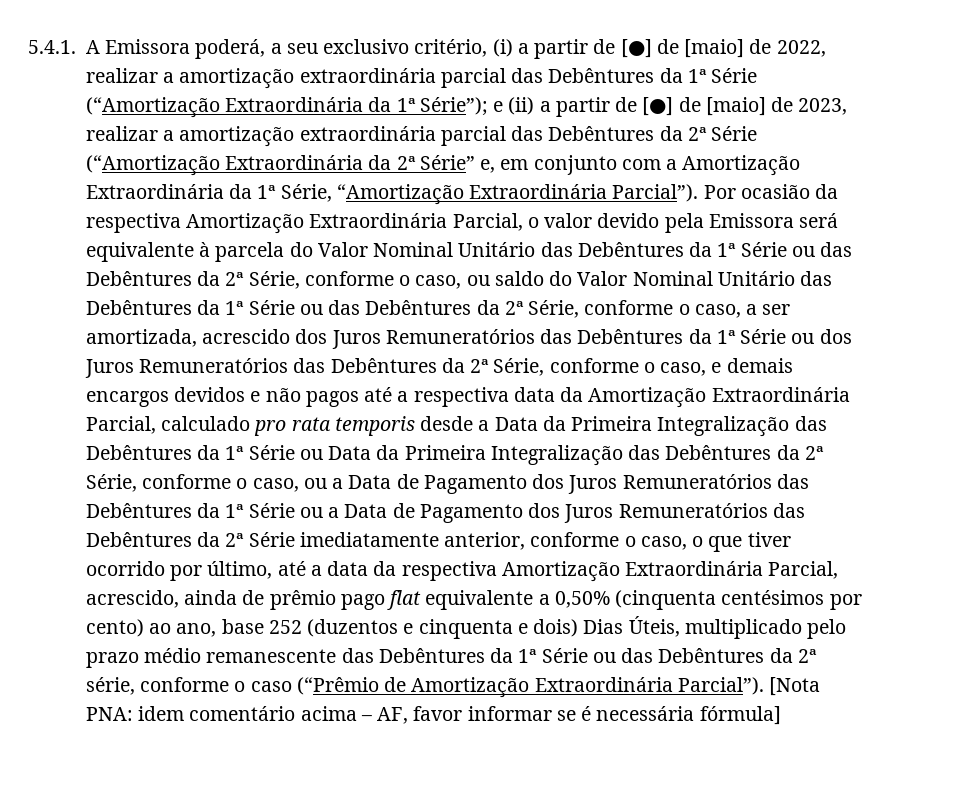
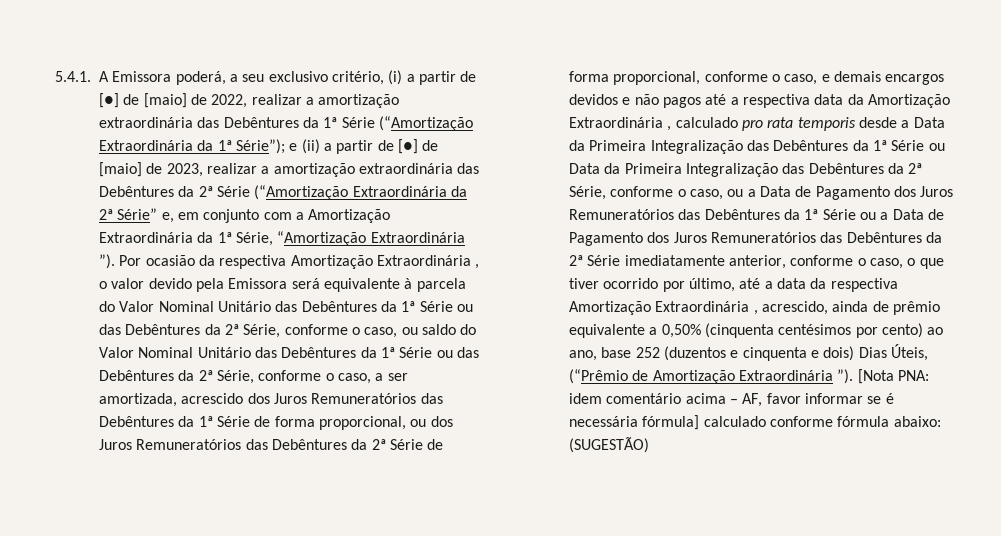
- 5.4.1. A Emissora poderá, a seu exclusivo critério, (i) a partir de [●] de [maio] de 2022, realizar a amortização extraordinária parcial das Debêntures da 1ª Série (“Amortização Extraordinária da 1ª Série”);
+ 5.4.1. A Emissora poderá, a seu exclusivo critério, (i) a partir de [●] de [maio] de 2022, realizar a amortização extraordinária das Debêntures da 1ª Série (“Amortização Extraordinária da 1ª Série”);
- e (ii) a partir de [●] de [maio] de 2023, realizar a amortização extraordinária parcial das Debêntures da 2ª Série (“Amortização Extraordinária da 2ª Série” e, em conjunto com a Amortização Extraordinária da 1ª Série, “Amortização Extraordinária Parcial”).
+ e (ii) a partir de [●] de [maio] de 2023, realizar a amortização extraordinária das Debêntures da 2ª Série (“Amortização Extraordinária da 2ª Série” e, em conjunto com a Amortização Extraordinária da 1ª Série, “Amortização Extraordinária ”).
- Por ocasião da respectiva Amortização Extraordinária Parcial, o valor devido pela Emissora será equivalente à parcela do Valor Nominal Unitário das Debêntures da 1ª Série ou das Debêntures da 2ª Série, conforme o caso, ou saldo do Valor Nominal Unitário das Debêntures da 1ª Série ou das Debêntures da 2ª Série, conforme o caso, a ser amortizada, acrescido dos Juros Remuneratórios das Debêntures da 1ª Série ou dos Juros Remuneratórios das Debêntures da 2ª Série, conforme o caso, e demais encargos devidos e não pagos até a respectiva data da Amortização Extraordinária Parcial, calculado pro rata temporis desde a Data da Primeira Integralização das Debêntures da 1ª Série ou Data da Primeira Integralização das Debêntures da 2ª Série, conforme o caso, ou a Data de Pagamento dos Juros Remuneratórios das Debêntures da 1ª Série ou a Data de Pagamento dos Juros Remuneratórios das Debêntures da 2ª Série imediatamente anterior, conforme o caso, o que tiver ocorrido por último, até a data da respectiva Amortização Extraordinária Parcial, acrescido, ainda de prêmio pago flat equivalente a 0,50% (cinquenta centésimos por cento) ao ano, base 252 (duzentos e cinquenta e dois) Dias Úteis, multiplicado pelo prazo médio remanescente das Debêntures da 1ª Série ou das Debêntures da 2ª série, conforme o caso (“Prêmio de Amortização Extraordinária Parcial”).
+ Por ocasião da respectiva Amortização Extraordinária , o valor devido pela Emissora será equivalente à parcela do Valor Nominal Unitário das Debêntures da 1ª Série ou das Debêntures da 2ª Série, conforme o caso, ou saldo do Valor Nominal Unitário das Debêntures da 1ª Série ou das Debêntures da 2ª Série, conforme o caso, a ser amortizada, acrescido dos Juros Remuneratórios das Debêntures da 1ª Série de forma proporcional, ou dos Juros Remuneratórios das Debêntures da 2ª Série de forma proporcional, conforme o caso, e demais encargos devidos e não pagos até a respectiva data da Amortização Extraordinária , calculado pro rata temporis desde a Data da Primeira Integralização das Debêntures da 1ª Série ou Data da Primeira Integralização das Debêntures da 2ª Série, conforme o caso, ou a Data de Pagamento dos Juros Remuneratórios das Debêntures da 1ª Série ou a Data de Pagamento dos Juros Remuneratórios das Debêntures da 2ª Série imediatamente anterior, conforme o caso, o que tiver ocorrido por último, até a data da respectiva Amortização Extraordinária , acrescido, ainda de prêmio equivalente a 0,50% (cinquenta centésimos por cento) ao ano, base 252 (duzentos e cinquenta e dois) Dias Úteis, (“Prêmio de Amortização Extraordinária ”).
- [Nota PNA: idem comentário acima – AF, favor informar se é necessária fórmula]
+ [Nota PNA: idem comentário acima – AF, favor informar se é necessária fórmula] calculado conforme fórmula abaixo: (SUGESTÃO)

